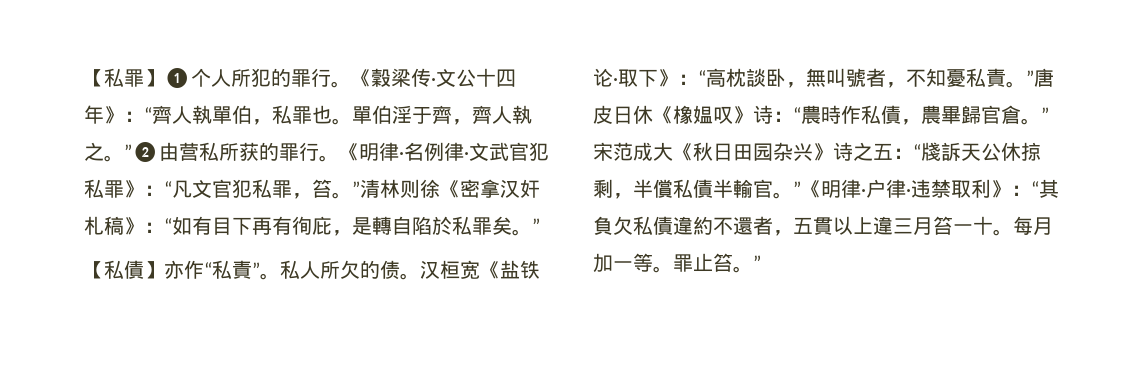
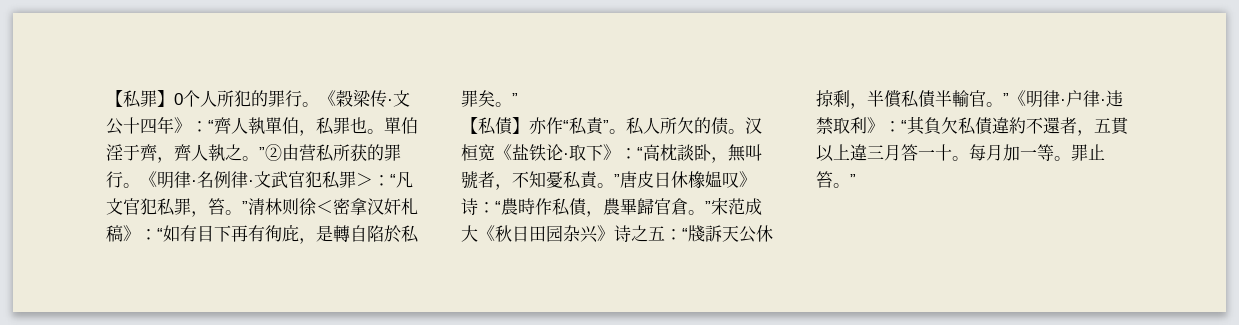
- 【私罪】❶个人所犯的罪行。
+ 【私罪】0个人所犯的罪行。
- 《穀梁传·文公十四年》：“齊人執單伯，私罪也。
+ 《榖梁传·文公十四年》：“齊人執單伯，私罪也。
- 單伯淫于齊，齊人執之。”❷由营私所获的罪行。
+ 單伯淫于齊，齊人執之。”②由营私所获的罪行。
- 《明律·名例律·文武官犯私罪》：“凡文官犯私罪，笞。”清林则徐《密拿汉奸札稿》：“如有目下再有徇庇，是轉自陷於私罪矣。”
+ 《明律·名例律·文武官犯私罪＞：“凡文官犯私罪，笞。”清林则徐＜密拿汉奸札稿》：“如有目下再有徇庇，是轉自陷於私罪矣。”
- “高枕談卧，無叫號者，不知憂私責。”唐皮日休《橡媪叹》诗：
+ “高枕談卧，無叫號者，不知憂私責。”唐皮日休橡媪叹》诗：
- “其負欠私債違約不還者，五貫以上違三月笞一十。
+ “其負欠私債違約不還者，五貫以上違三月答一十。

